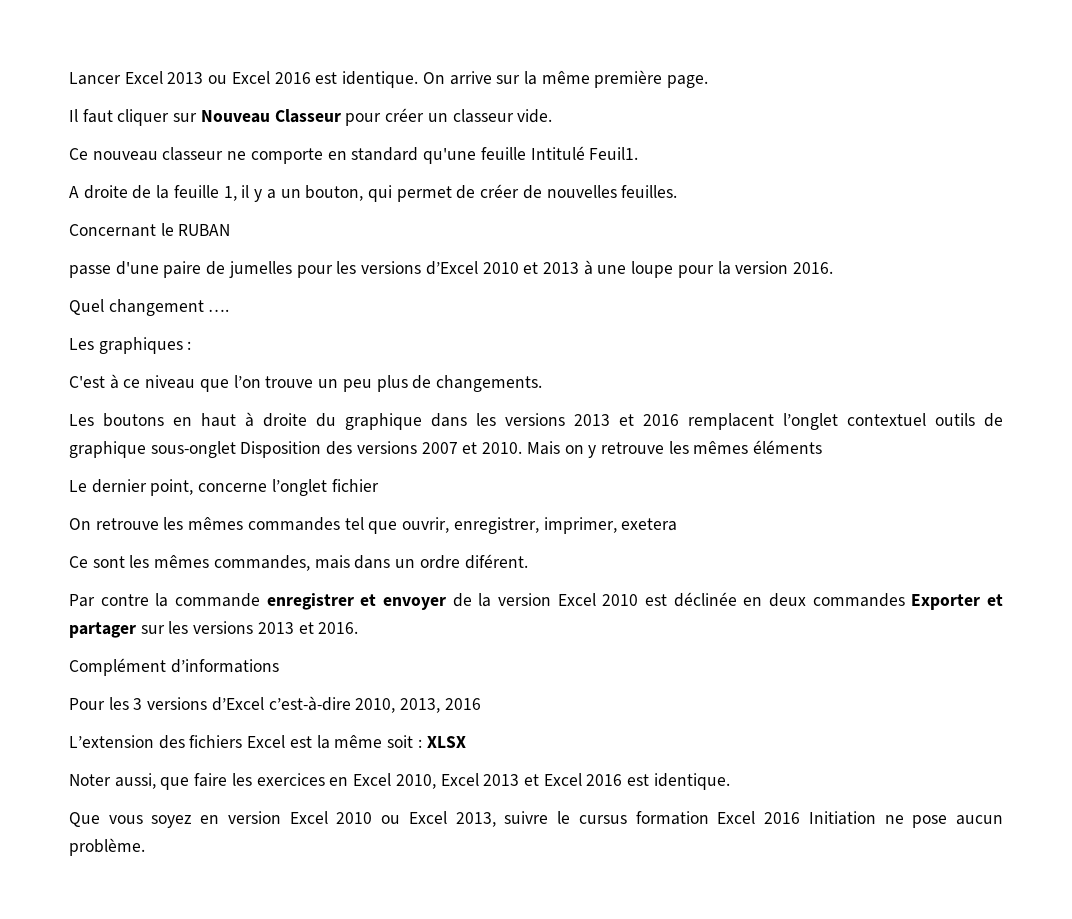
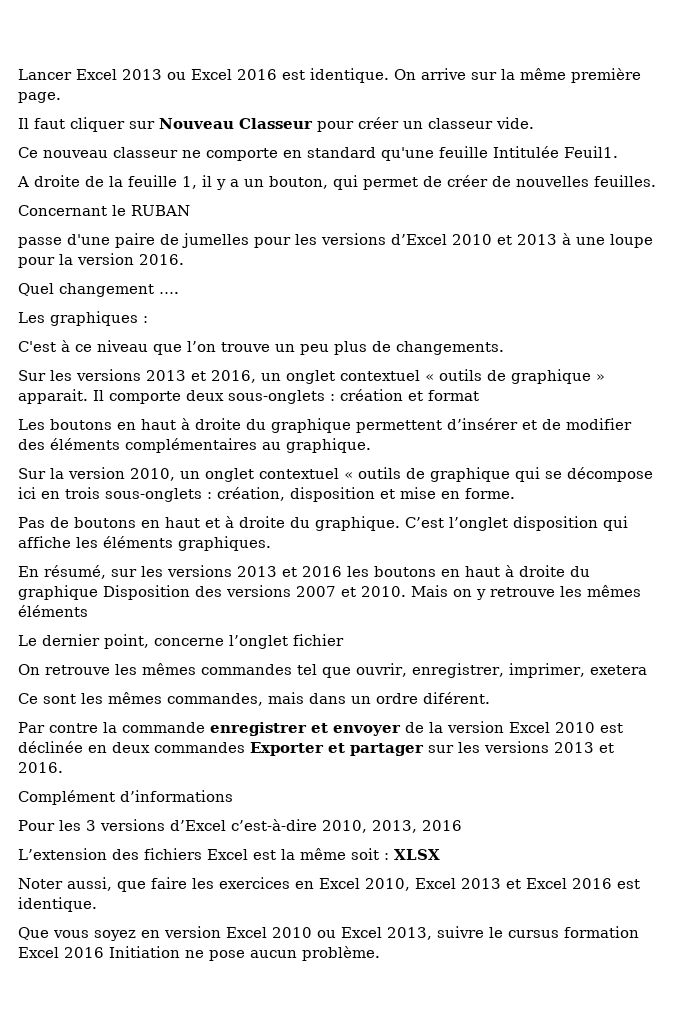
- Ce nouveau classeur ne comporte en standard qu'une feuille Intitulé Feuil1.
+ Ce nouveau classeur ne comporte en standard qu'une feuille Intitulée Feuil1.
+ Sur les versions 2013 et 2016, un onglet contextuel « outils de graphique » apparait. Il comporte deux sous-onglets : création et format
- Les boutons en haut à droite du graphique dans les versions 2013 et 2016 remplacent l’onglet contextuel outils de graphique sous-onglet Disposition des versions 2007 et 2010.
+ Les boutons en haut à droite du graphique permettent d’insérer et de modifier des éléments complémentaires au graphique.
+ Sur la version 2010, un onglet contextuel « outils de graphique qui se décompose ici en trois sous-onglets : création, disposition et mise en forme.
+ Pas de boutons en haut et à droite du graphique. C’est l’onglet disposition qui affiche les éléments graphiques.
+ En résumé, sur les versions 2013 et 2016 les boutons en haut à droite du graphique Disposition des versions 2007 et 2010.

